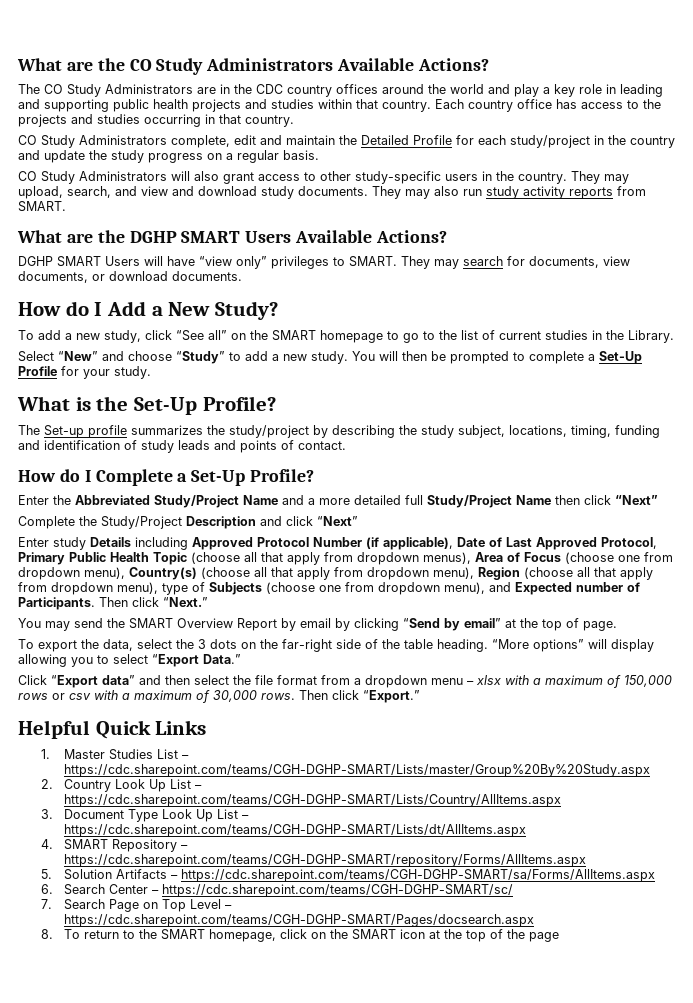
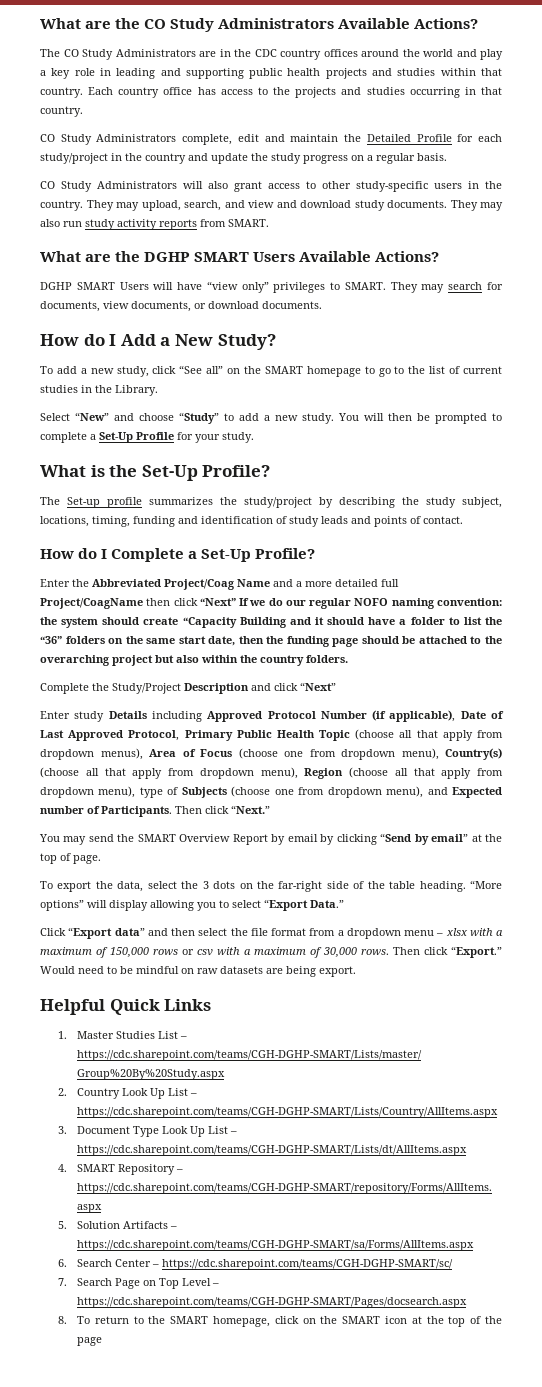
- Enter the Abbreviated Study/Project Name and a more detailed full Study/Project Name then click “Next”
+ Enter the Abbreviated Project/Coag Name and a more detailed full Project/CoagName then click “Next” If we do our regular NOFO naming convention: the system should create “Capacity Building and it should have a folder to list the “36” folders on the same start date, then the funding page should be attached to the overarching project but also within the country folders.
+ Would need to be mindful on raw datasets are being export.

